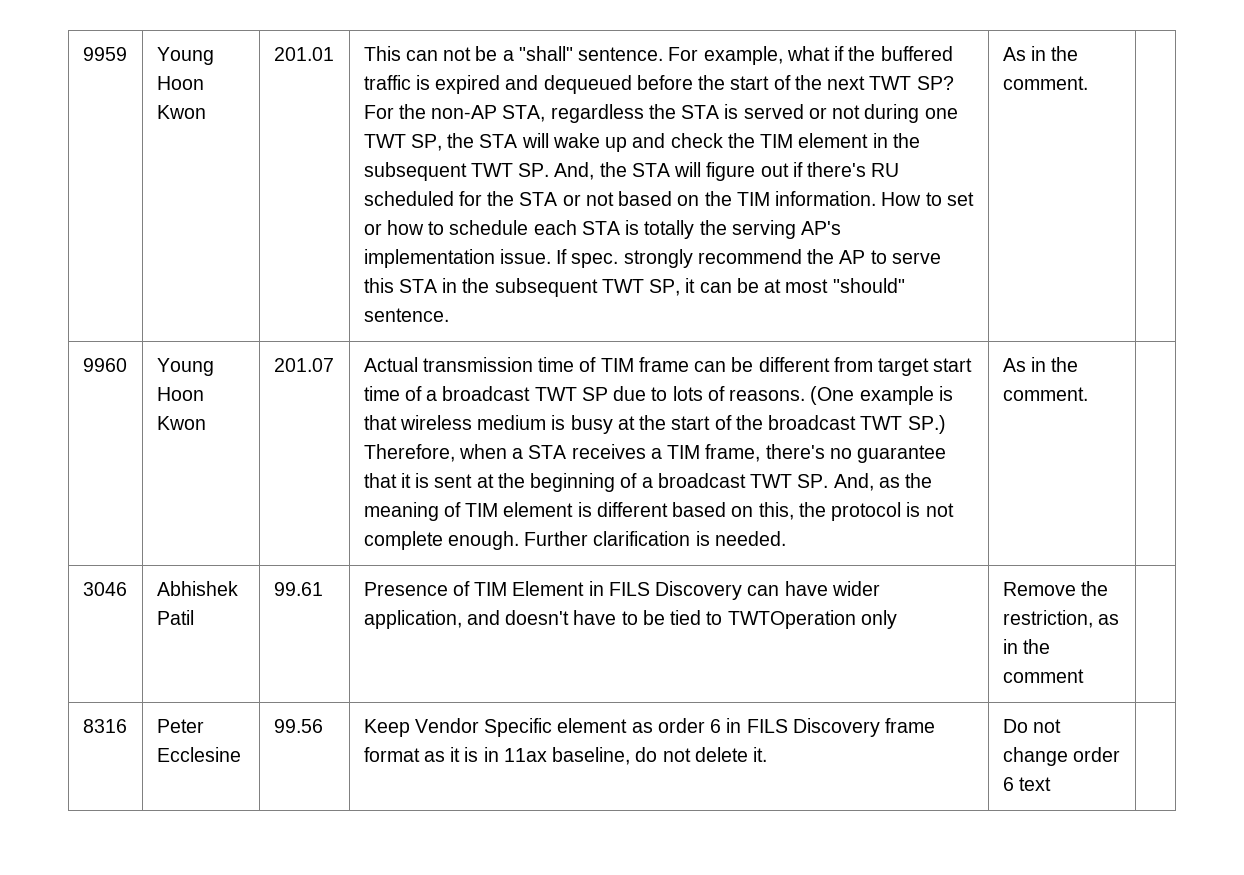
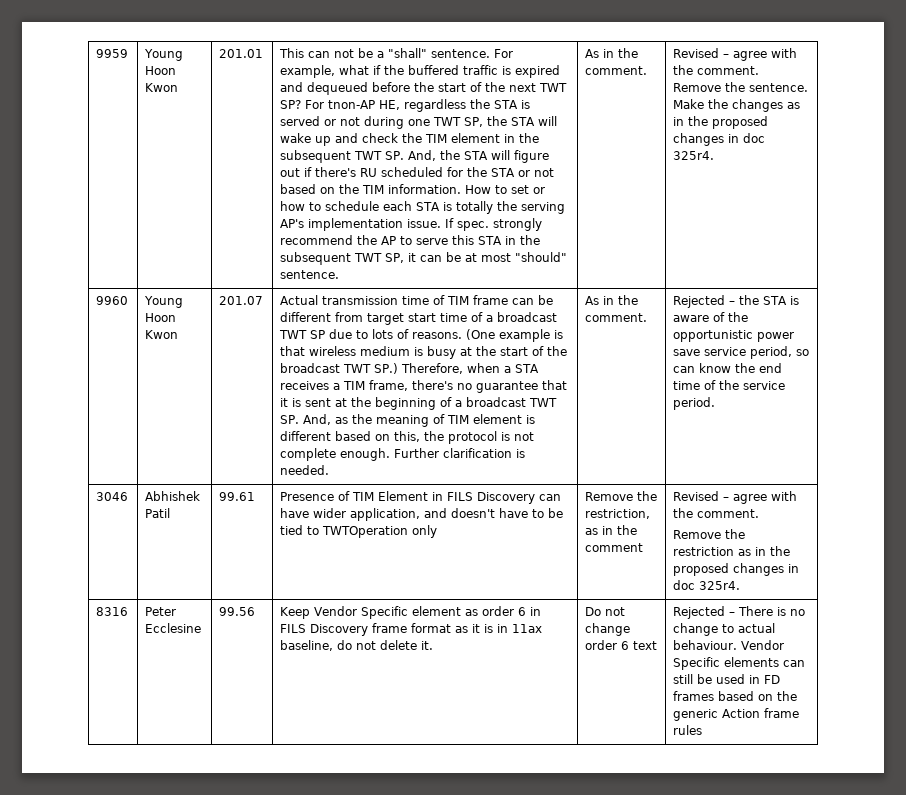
- For the non-AP STA, regardless the STA is served or not during one TWT SP, the STA will wake up and check the TIM element in the subsequent TWT SP. And, the STA will figure out if there's RU scheduled for the STA or not based on the TIM information.
+ For tnon-AP HE, regardless the STA is served or not during one TWT SP, the STA will wake up and check the TIM element in the subsequent TWT SP. And, the STA will figure out if there's RU scheduled for the STA or not based on the TIM information.
+ Revised – agree with the comment. Remove the sentence. Make the changes as in the proposed changes in doc 325r4.
+ Rejected – the STA is aware of the opportunistic power save service period, so can know the end time of the service period.
- Remove the restriction, as in the comment
+ Remove the restriction, as in the comment | Revised – agree with the comment.
+ Remove the restriction as in the proposed changes in doc 325r4.
+ Rejected – There is no change to actual behaviour. Vendor Specific elements can still be used in FD frames based on the generic Action frame rules

